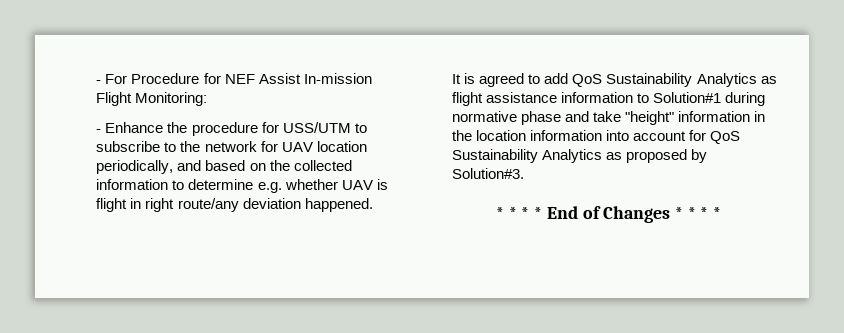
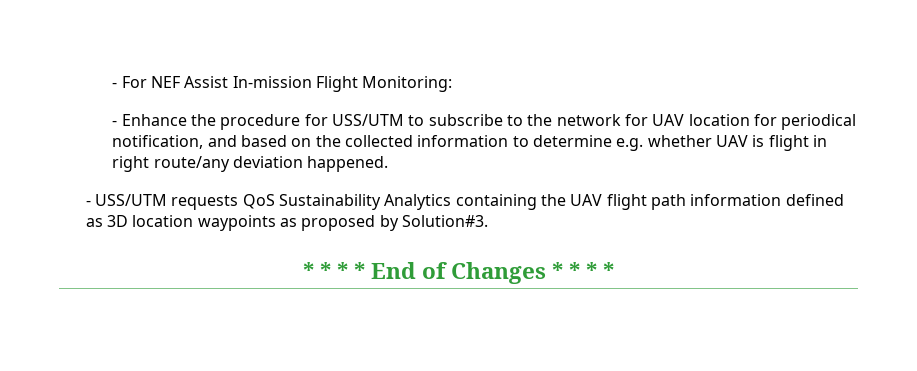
- - For Procedure for NEF Assist In-mission Flight Monitoring:
+ - For NEF Assist In-mission Flight Monitoring:
- - Enhance the procedure for USS/UTM to subscribe to the network for UAV location periodically, and based on the collected information to determine e.g. whether UAV is flight in right route/any deviation happened.
+ - Enhance the procedure for USS/UTM to subscribe to the network for UAV location for periodical notification, and based on the collected information to determine e.g. whether UAV is flight in right route/any deviation happened.
- It is agreed to add QoS Sustainability Analytics as flight assistance information to Solution#1 during normative phase and take "height" information in the location information into account for QoS Sustainability Analytics as proposed by Solution#3.
+ - USS/UTM requests QoS Sustainability Analytics containing the UAV flight path information defined as 3D location waypoints as proposed by Solution#3.

